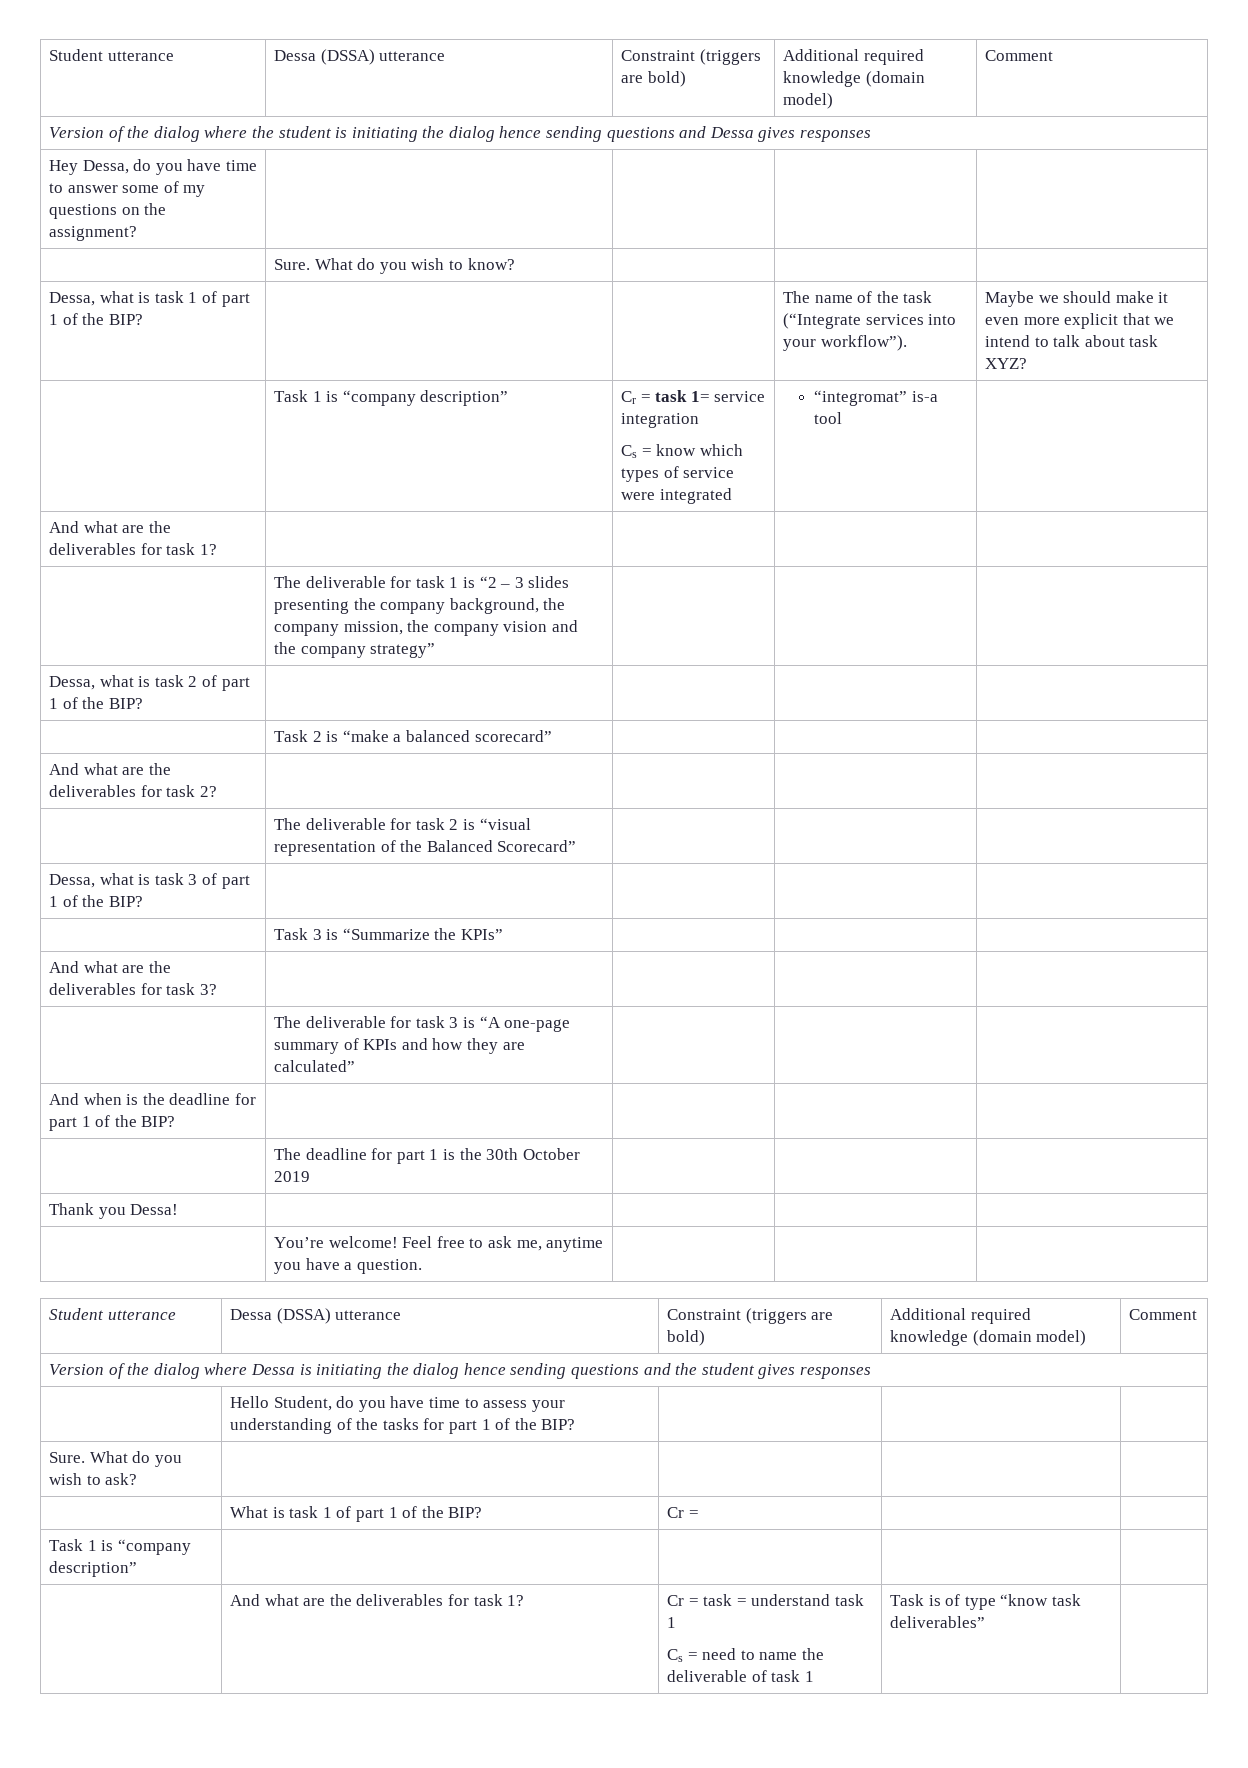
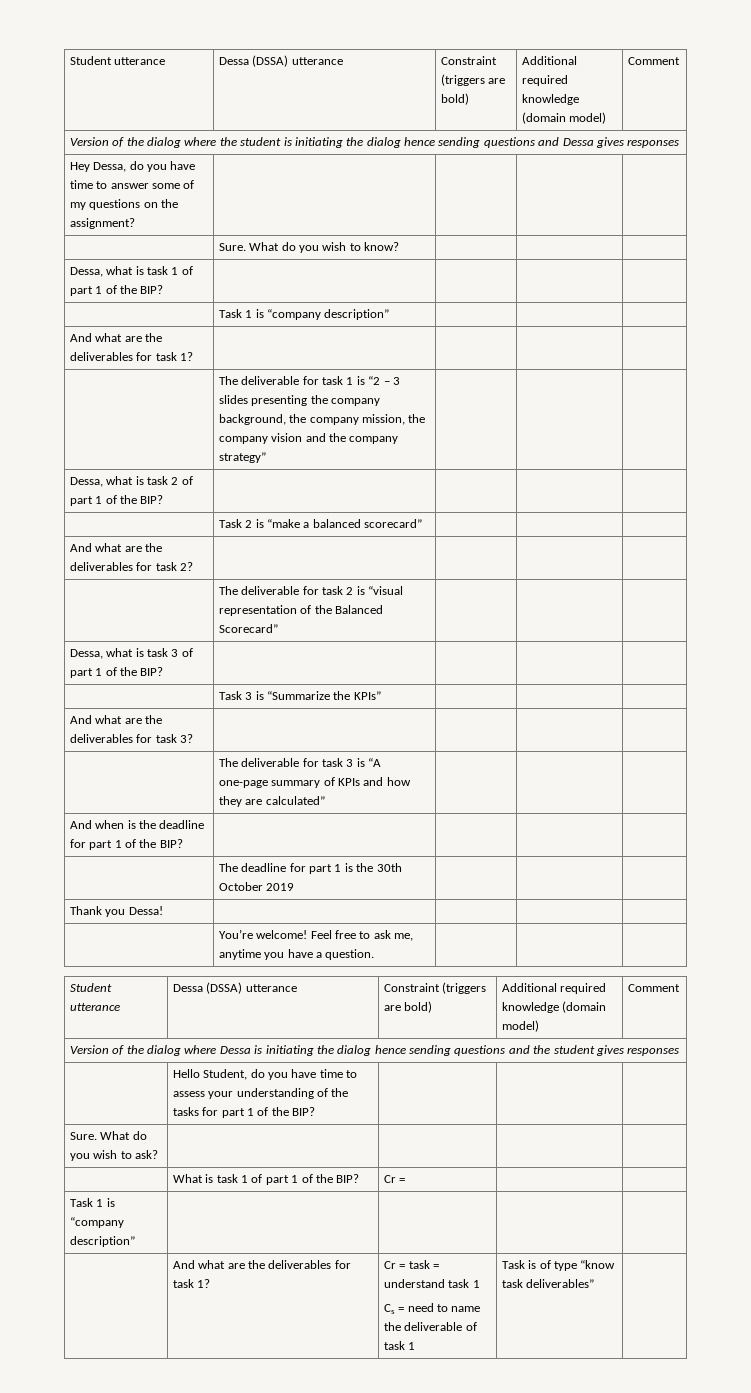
- Dessa, what is task 1 of part 1 of the BIP? | | | The name of the task (“Integrate services into your workflow”). | Maybe we should make it even more explicit that we intend to talk about task XYZ?
- | Task 1 is “company description” | Cr = task 1= service integration
- Cs = know which types of service were integrated | “integromat” is-a tool |
+ Dessa, what is task 1 of part 1 of the BIP? | | | |
+ | Task 1 is “company description” | | |

